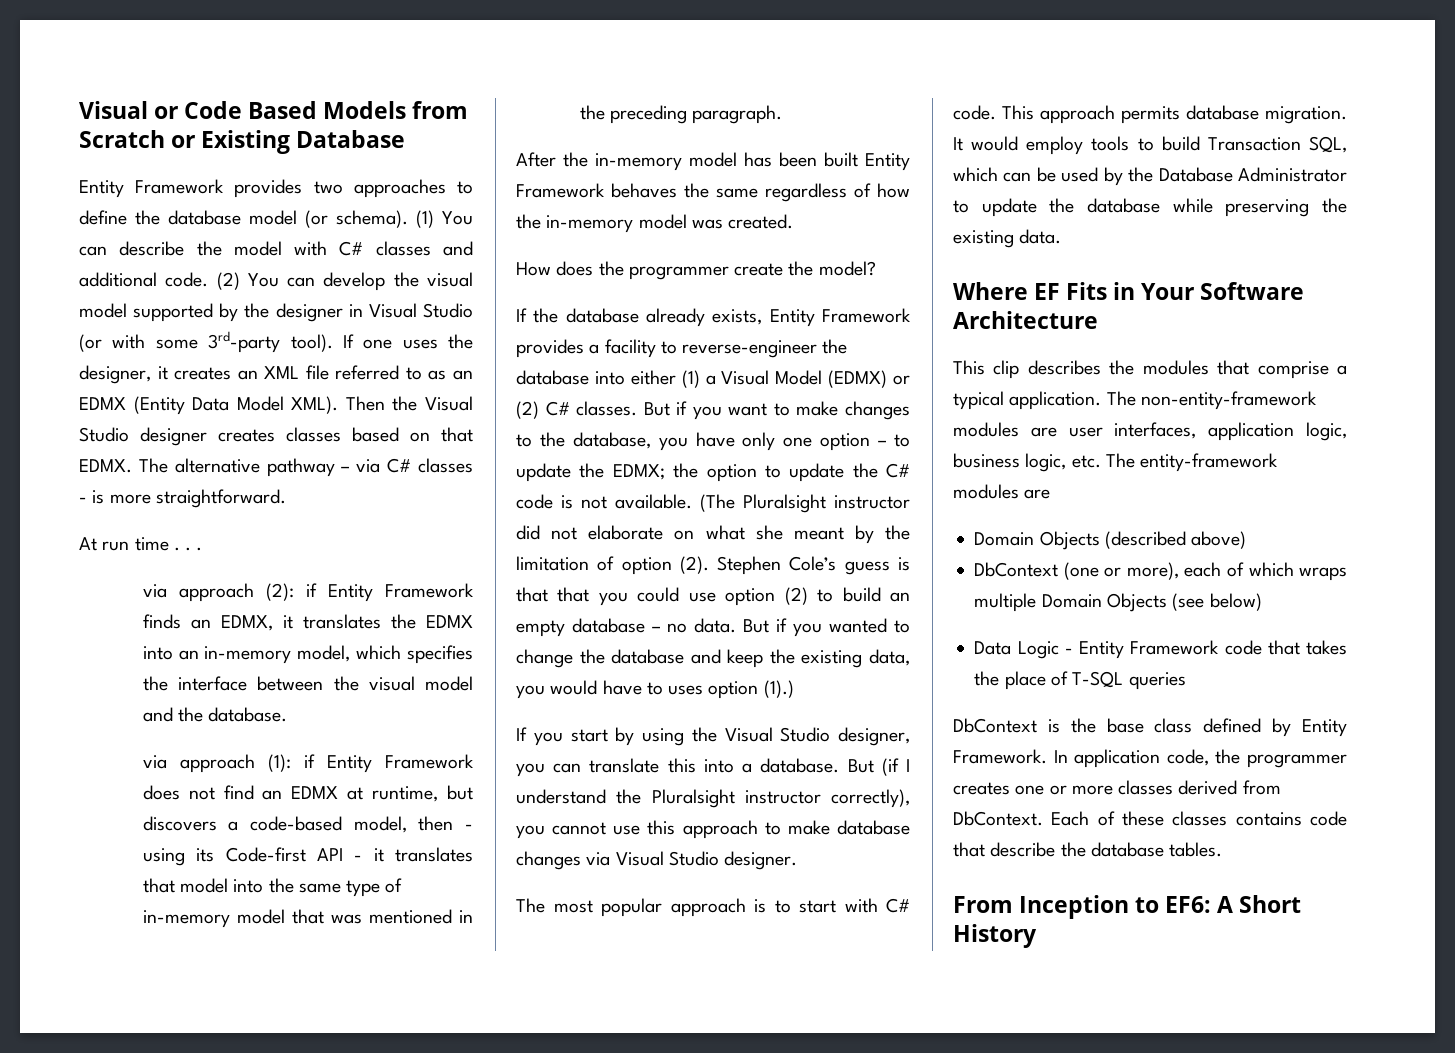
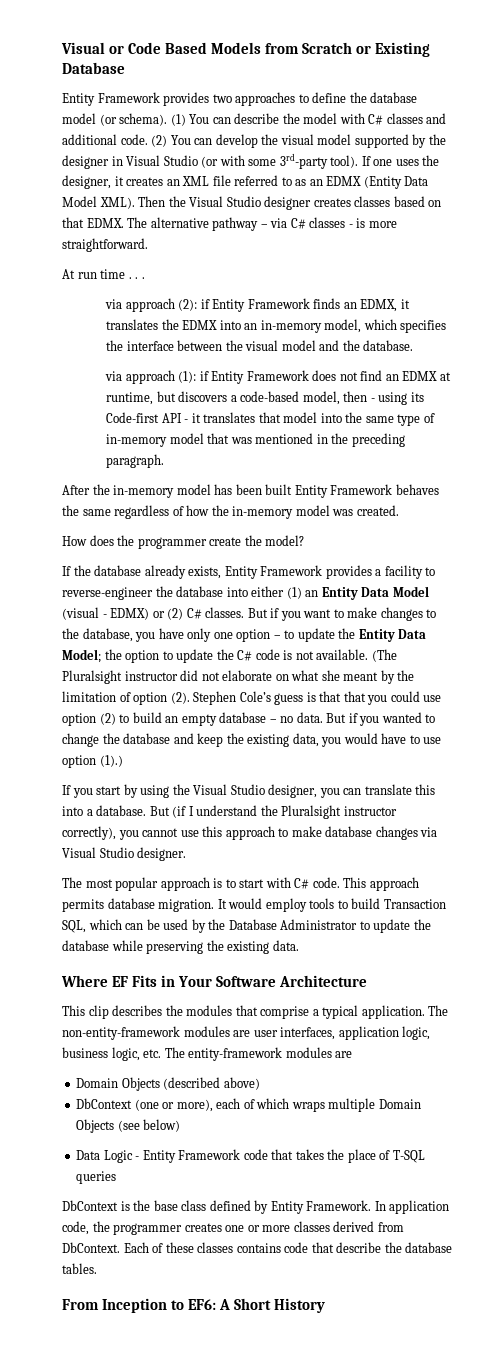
- If the database already exists, Entity Framework provides a facility to reverse-engineer the database into either (1) a Visual Model (EDMX) or (2) C# classes.
+ If the database already exists, Entity Framework provides a facility to reverse-engineer the database into either (1) an Entity Data Model (visual - EDMX) or (2) C# classes.
- But if you want to make changes to the database, you have only one option – to update the EDMX; the option to update the C# code is not available.
+ But if you want to make changes to the database, you have only one option – to update the Entity Data Model; the option to update the C# code is not available.
- But if you wanted to change the database and keep the existing data, you would have to uses option (1).)
+ But if you wanted to change the database and keep the existing data, you would have to use option (1).)

